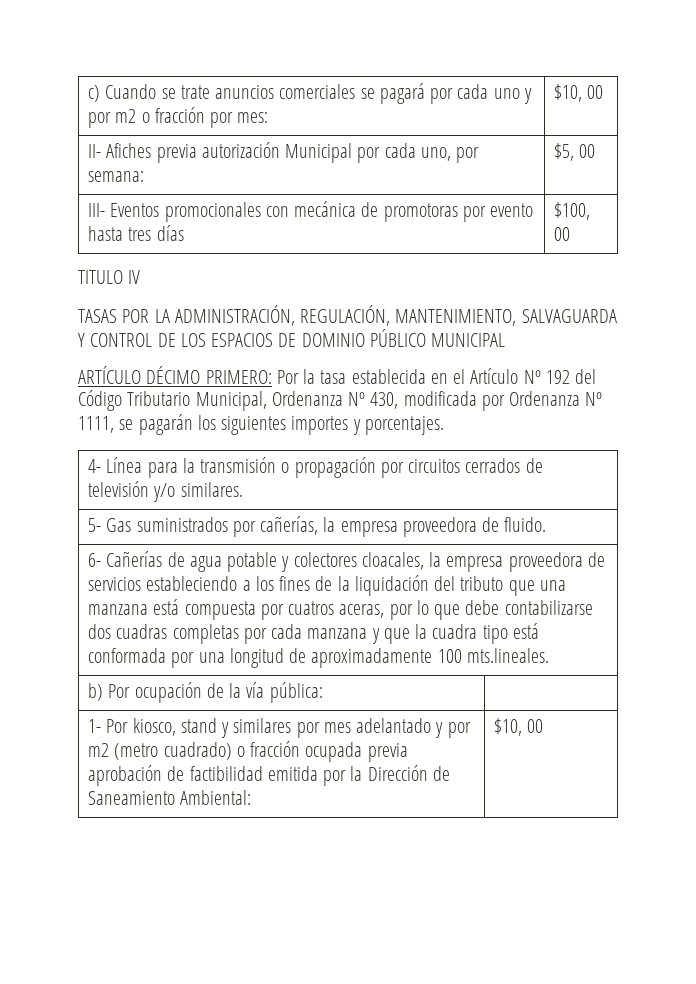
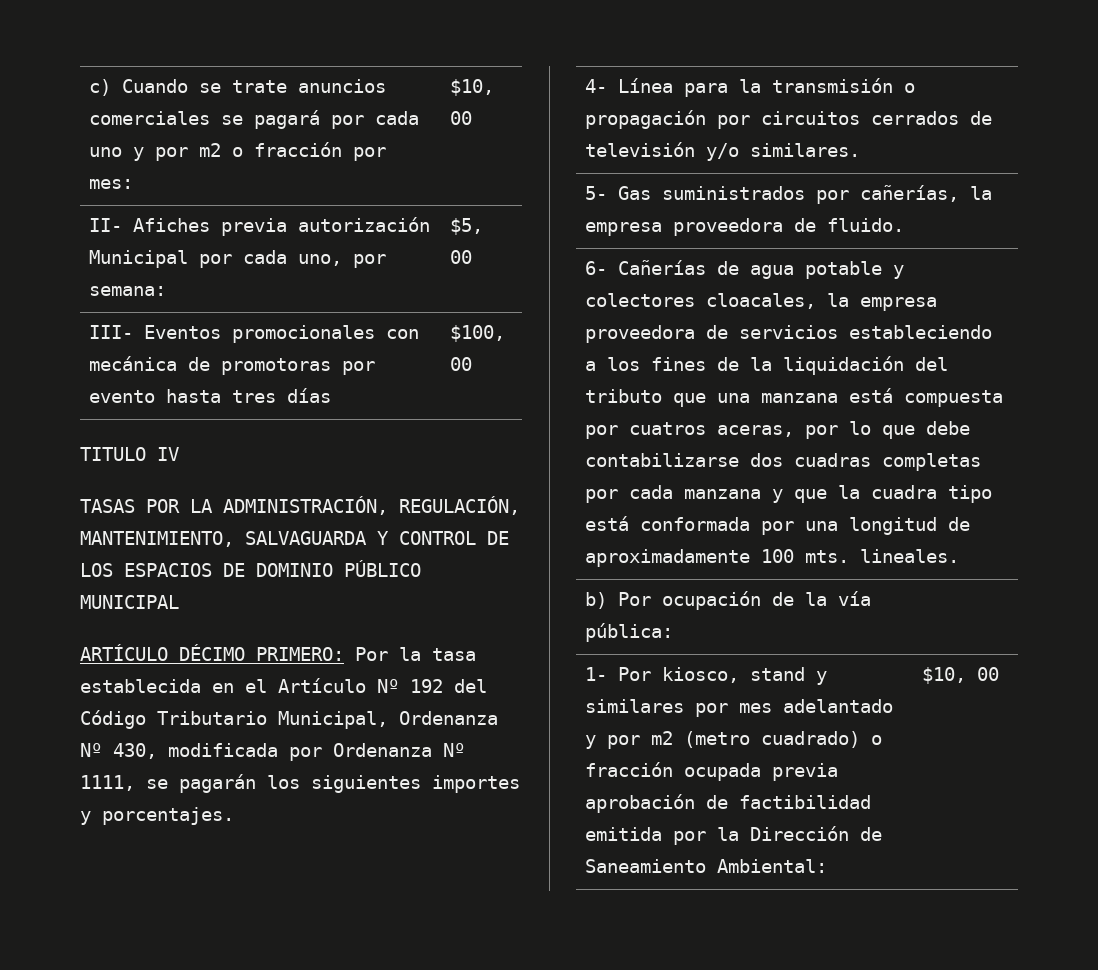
- 6- Cañerías de agua potable y colectores cloacales, la empresa proveedora de servicios estableciendo a los fines de la liquidación del tributo que una manzana está compuesta por cuatros aceras, por lo que debe contabilizarse dos cuadras completas por cada manzana y que la cuadra tipo está conformada por una longitud de aproximadamente 100 mts.lineales.
+ 6- Cañerías de agua potable y colectores cloacales, la empresa proveedora de servicios estableciendo a los fines de la liquidación del tributo que una manzana está compuesta por cuatros aceras, por lo que debe contabilizarse dos cuadras completas por cada manzana y que la cuadra tipo está conformada por una longitud de aproximadamente 100 mts. lineales.

